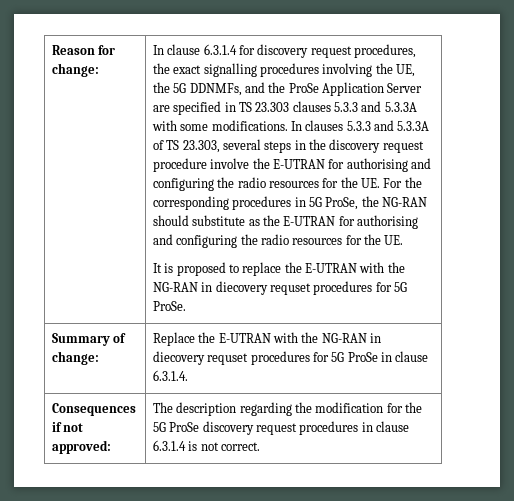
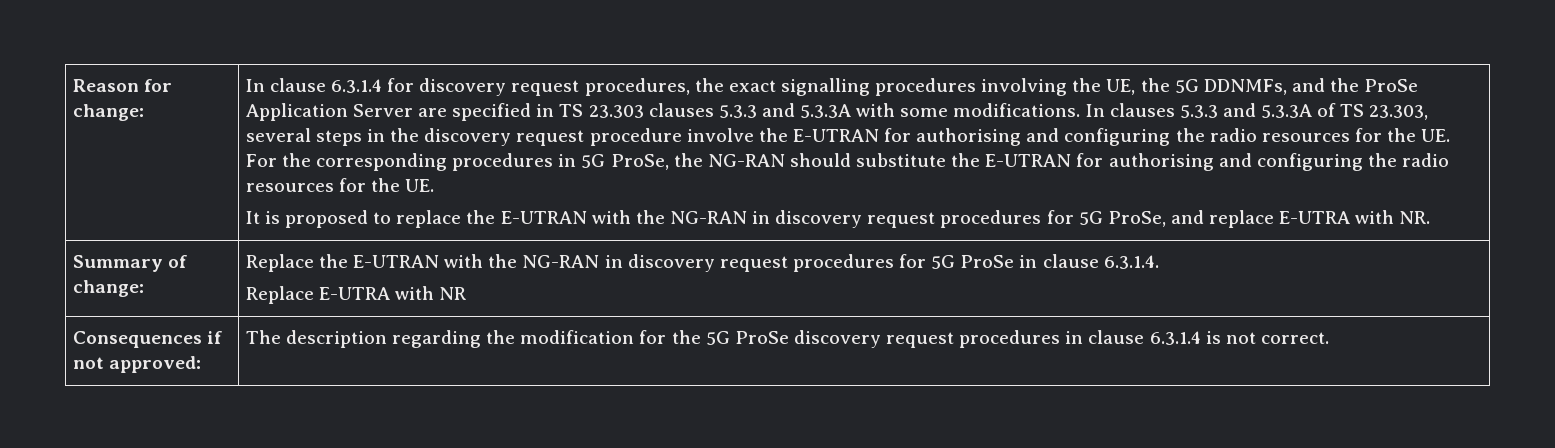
- In clauses 5.3.3 and 5.3.3A of TS 23.303, several steps in the discovery request procedure involve the E-UTRAN for authorising and configuring the radio resources for the UE. For the corresponding procedures in 5G ProSe, the NG-RAN should substitute as the E-UTRAN for authorising and configuring the radio resources for the UE.
+ In clauses 5.3.3 and 5.3.3A of TS 23.303, several steps in the discovery request procedure involve the E-UTRAN for authorising and configuring the radio resources for the UE. For the corresponding procedures in 5G ProSe, the NG-RAN should substitute the E-UTRAN for authorising and configuring the radio resources for the UE.
- It is proposed to replace the E-UTRAN with the NG-RAN in diecovery requset procedures for 5G ProSe.
+ It is proposed to replace the E-UTRAN with the NG-RAN in discovery request procedures for 5G ProSe, and replace E-UTRA with NR.
- Summary of change: | Replace the E-UTRAN with the NG-RAN in diecovery requset procedures for 5G ProSe in clause 6.3.1.4.
+ Summary of change: | Replace the E-UTRAN with the NG-RAN in discovery request procedures for 5G ProSe in clause 6.3.1.4.
+ Replace E-UTRA with NR

